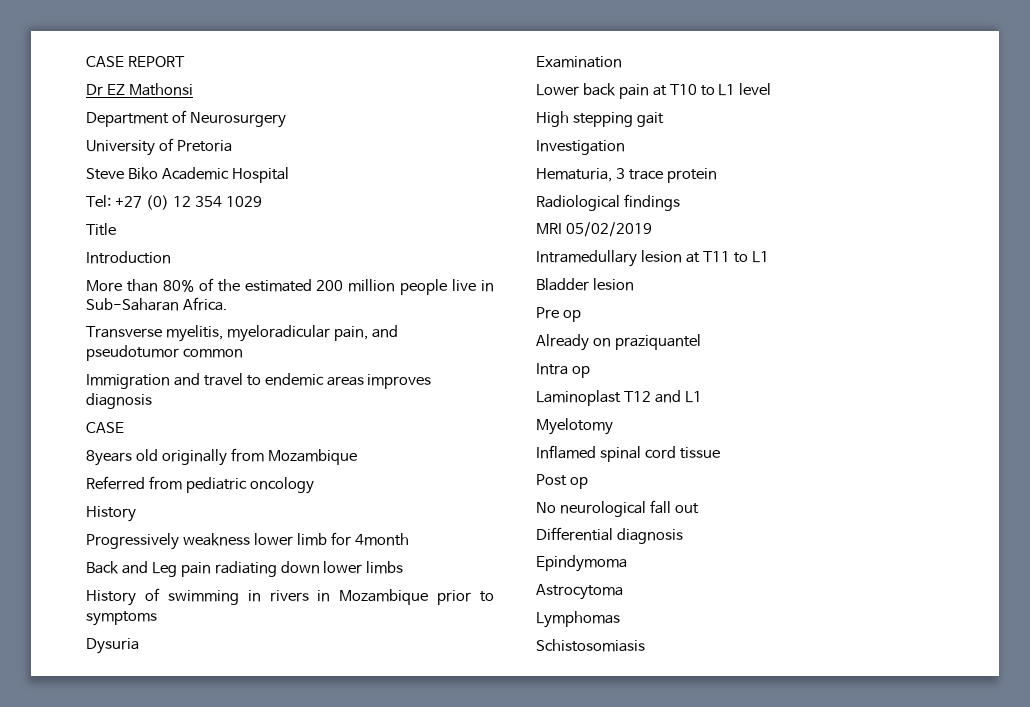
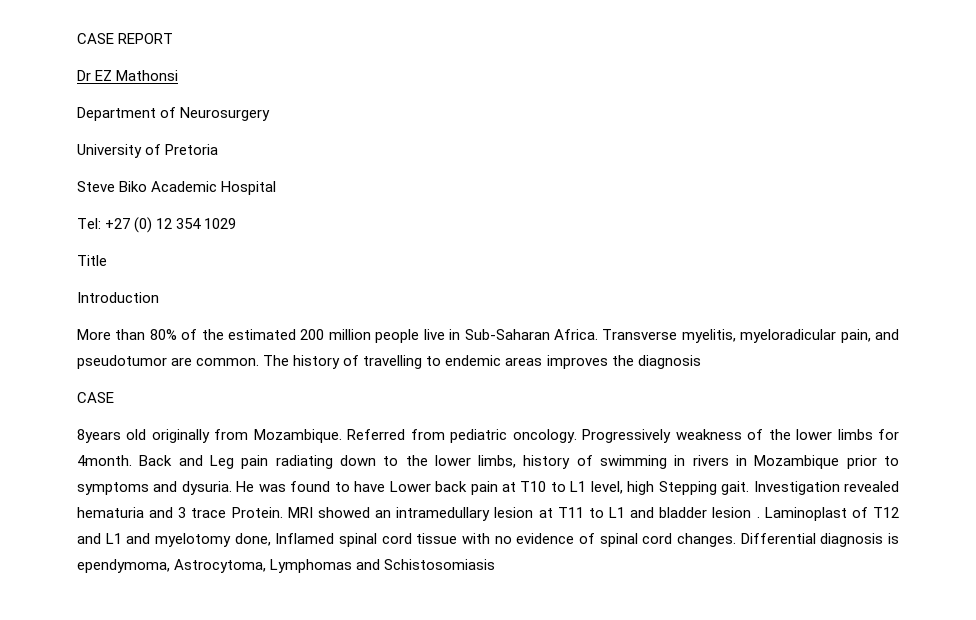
- More than 80% of the estimated 200 million people live in Sub-Saharan Africa.
- Transverse myelitis, myeloradicular pain, and pseudotumor common
- Immigration and travel to endemic areas improves diagnosis
+ More than 80% of the estimated 200 million people live in Sub-Saharan Africa. Transverse myelitis, myeloradicular pain, and pseudotumor are common. The history of travelling to endemic areas improves the diagnosis
- 8years old originally from Mozambique
- Referred from pediatric oncology
- History
- Progressively weakness lower limb for 4month
- Back and Leg pain radiating down lower limbs
- History of swimming in rivers in Mozambique prior to symptoms
- Dysuria
- Examination
- Lower back pain at T10 to L1 level
- High stepping gait
- Investigation
- Hematuria, 3 trace protein
- Radiological findings
- MRI 05/02/2019
- Intramedullary lesion at T11 to L1
- Bladder lesion
- Pre op
- Already on praziquantel
- Intra op
- Laminoplast T12 and L1
- Myelotomy
- Inflamed spinal cord tissue
- Post op
- No neurological fall out
- Differential diagnosis
- Epindymoma
- Astrocytoma
- Lymphomas
- Schistosomiasis
+ 8years old originally from Mozambique. Referred from pediatric oncology. Progressively weakness of the lower limbs for 4month. Back and Leg pain radiating down to the lower limbs, history of swimming in rivers in Mozambique prior to symptoms and dysuria. He was found to have Lower back pain at T10 to L1 level, high Stepping gait. Investigation revealed hematuria and 3 trace Protein. MRI showed an intramedullary lesion at T11 to L1 and bladder lesion . Laminoplast of T12 and L1 and myelotomy done, Inflamed spinal cord tissue with no evidence of spinal cord changes. Differential diagnosis is ependymoma, Astrocytoma, Lymphomas and Schistosomiasis

